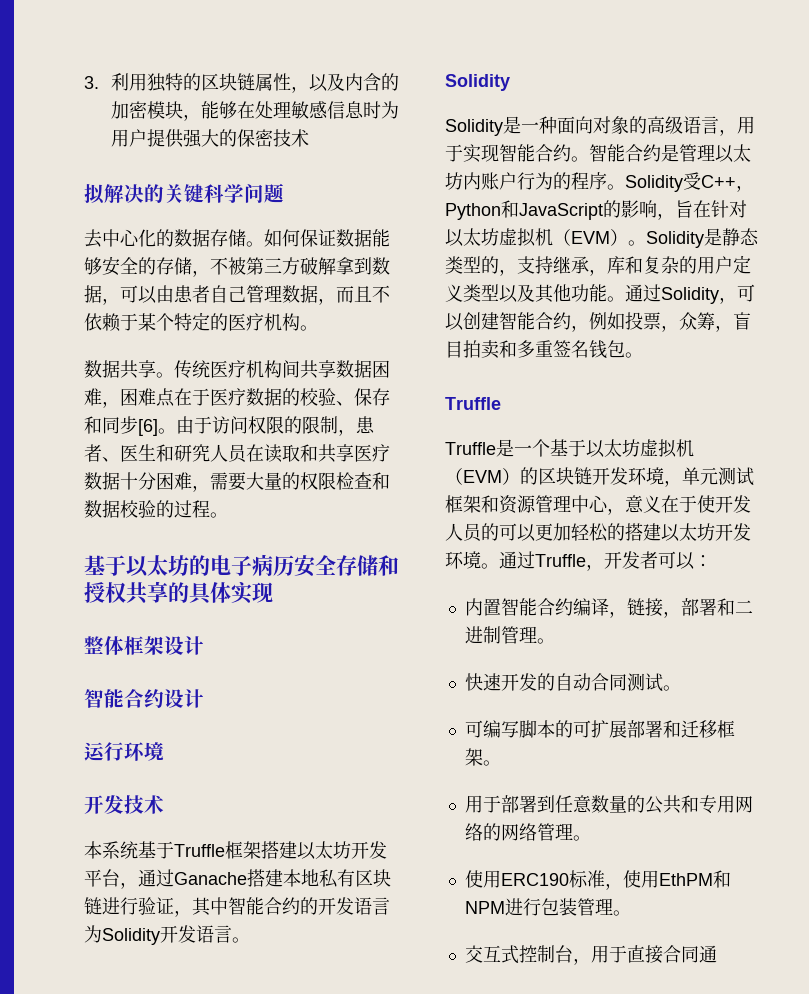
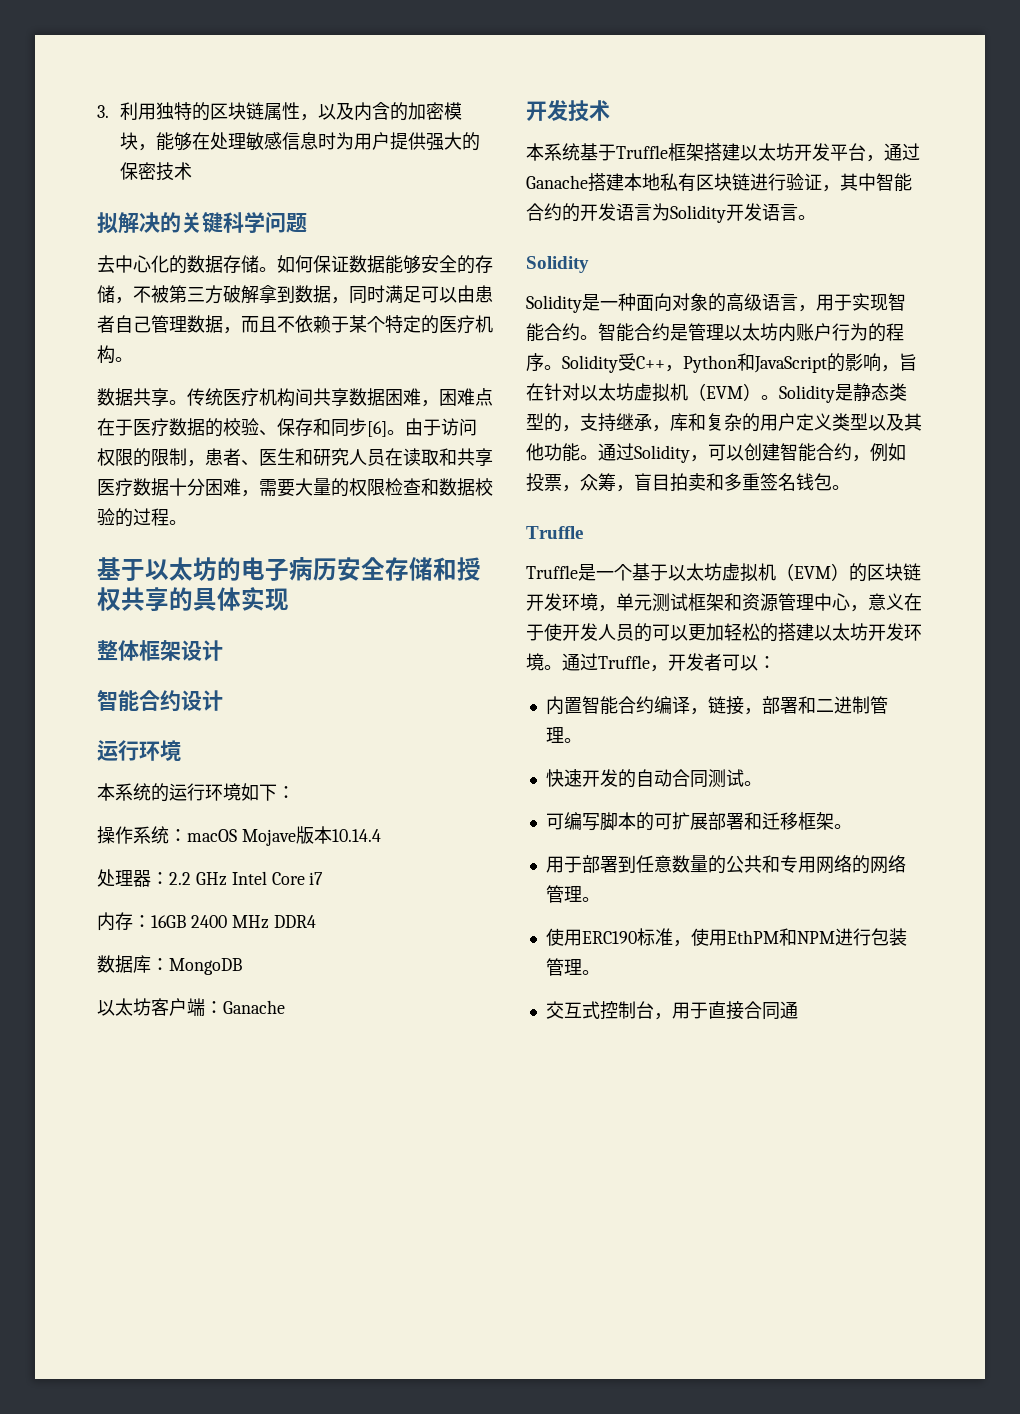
- 如何保证数据能够安全的存储，不被第三方破解拿到数据，可以由患者自己管理数据，而且不依赖于某个特定的医疗机构。
+ 如何保证数据能够安全的存储，不被第三方破解拿到数据，同时满足可以由患者自己管理数据，而且不依赖于某个特定的医疗机构。
+ 本系统的运行环境如下：
+ 操作系统：macOS Mojave版本10.14.4
+ 处理器：2.2 GHz Intel Core i7
+ 内存：16GB 2400 MHz DDR4
+ 数据库：MongoDB
+ 以太坊客户端：Ganache

